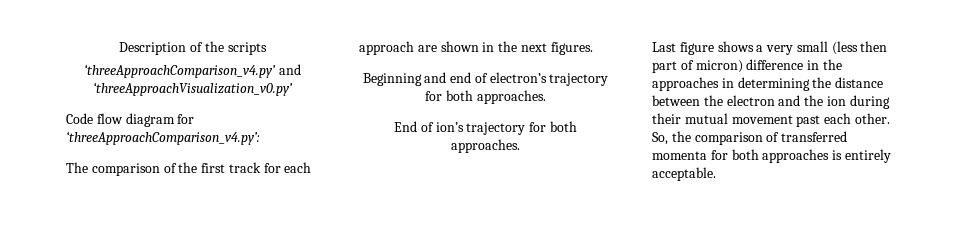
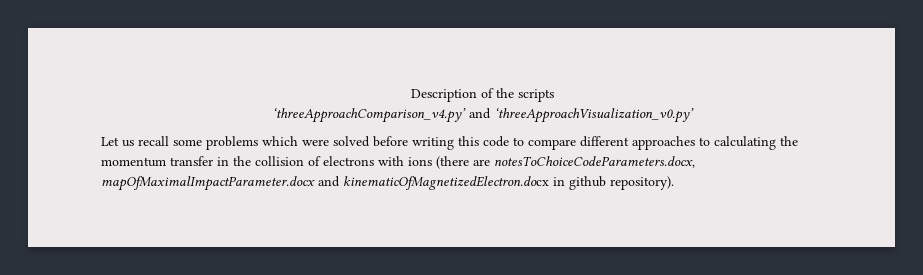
- Code flow diagram for ‘threeApproachComparison_v4.py’:
- The comparison of the first track for each approach are shown in the next figures.
- Beginning and end of electron’s trajectory for both approaches.
- End of ion’s trajectory for both approaches.
- Last figure shows a very small (less then part of micron) difference in the approaches in determining the distance between the electron and the ion during their mutual movement past each other. So, the comparison of transferred momenta for both approaches is entirely acceptable.
+ Let us recall some problems which were solved before writing this code to compare different approaches to calculating the momentum transfer in the collision of electrons with ions (there are notesToChoiceCodeParameters.docx, mapOfMaximalImpactParameter.docx and kinematicOfMagnetizedElectron.docx in github repository).

